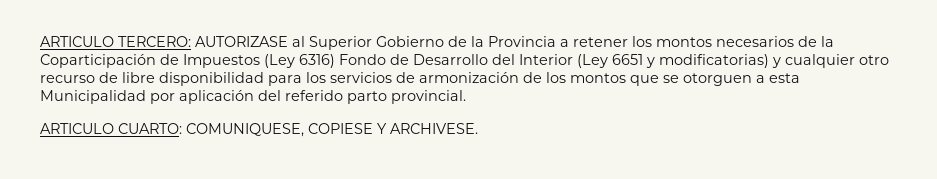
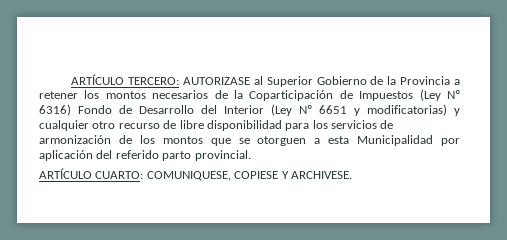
- ARTICULO TERCERO: AUTORIZASE al Superior Gobierno de la Provincia a retener los montos necesarios de la Coparticipación de Impuestos (Ley 6316) Fondo de Desarrollo del Interior (Ley 6651 y modificatorias) y cualquier otro recurso de libre disponibilidad para los servicios de armonización de los montos que se otorguen a esta Municipalidad por aplicación del referido parto provincial.
+ ARTÍCULO TERCERO: AUTORIZASE al Superior Gobierno de la Provincia a retener los montos necesarios de la Coparticipación de Impuestos (Ley Nº 6316) Fondo de Desarrollo del Interior (Ley Nº 6651 y modificatorias) y cualquier otro recurso de libre disponibilidad para los servicios de armonización de los montos que se otorguen a esta Municipalidad por aplicación del referido parto provincial.
- ARTICULO CUARTO: COMUNIQUESE, COPIESE Y ARCHIVESE.
+ ARTÍCULO CUARTO: COMUNIQUESE, COPIESE Y ARCHIVESE.

